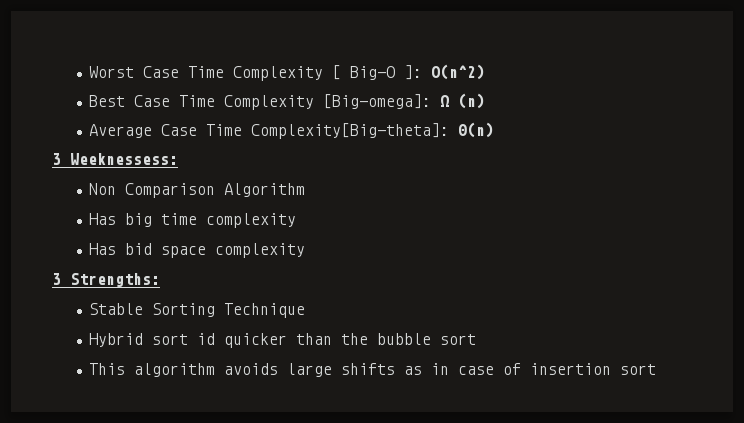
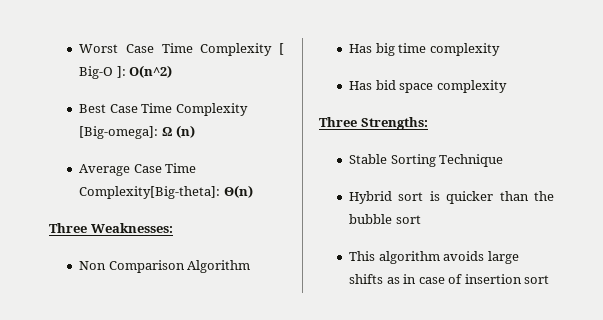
- 3 Weeknessess:
+ Three Weaknesses:
- 3 Strengths:
+ Three Strengths:
- Hybrid sort id quicker than the bubble sort
+ Hybrid sort is quicker than the bubble sort

